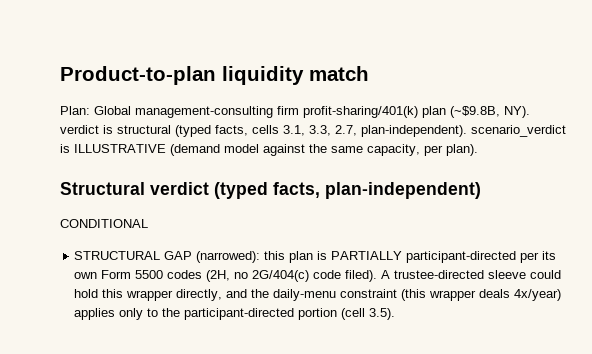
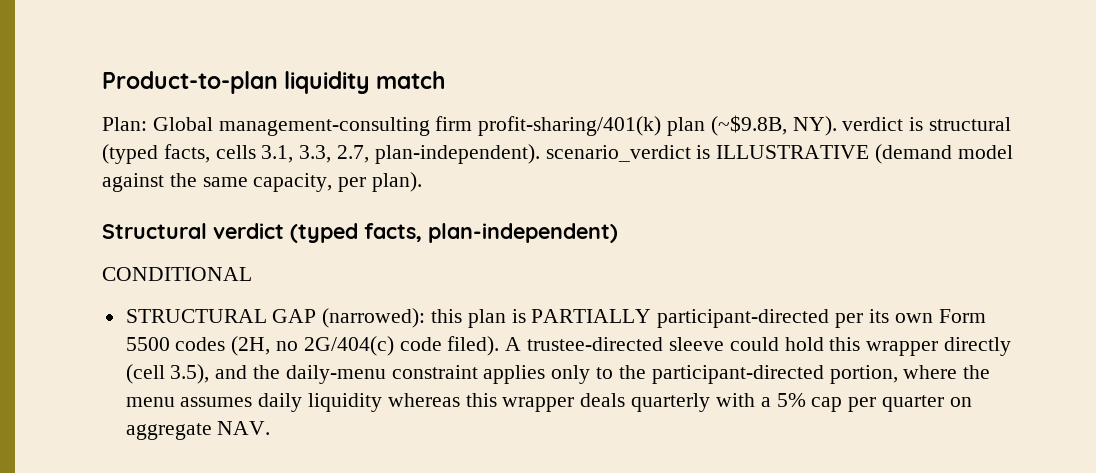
- A trustee-directed sleeve could hold this wrapper directly, and the daily-menu constraint (this wrapper deals 4x/year) applies only to the participant-directed portion (cell 3.5).
+ A trustee-directed sleeve could hold this wrapper directly (cell 3.5), and the daily-menu constraint applies only to the participant-directed portion, where the menu assumes daily liquidity whereas this wrapper deals quarterly with a 5% cap per quarter on aggregate NAV.

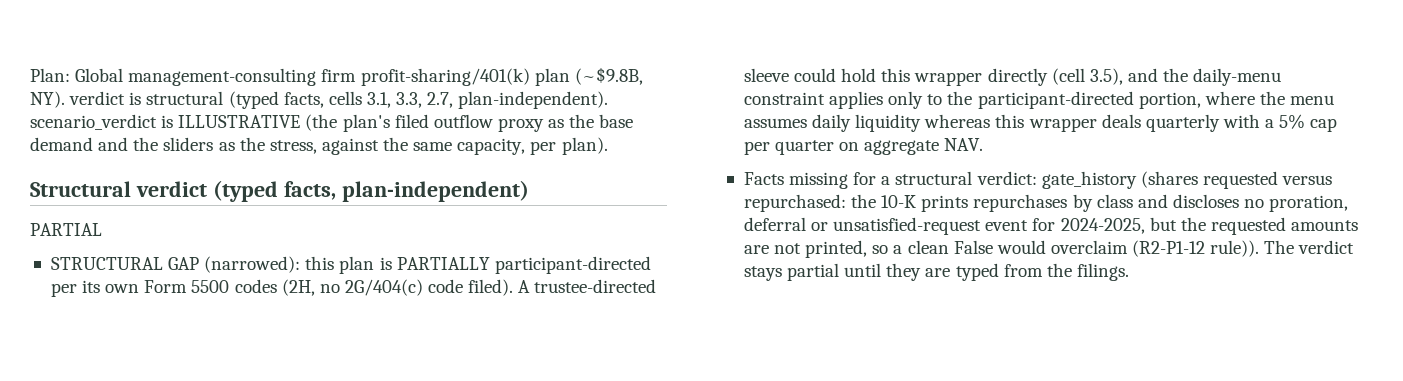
- Product-to-plan liquidity match
- Plan: Global management-consulting firm profit-sharing/401(k) plan (~$9.8B, NY). verdict is structural (typed facts, cells 3.1, 3.3, 2.7, plan-independent). scenario_verdict is ILLUSTRATIVE (demand model against the same capacity, per plan).
+ Plan: Global management-consulting firm profit-sharing/401(k) plan (~$9.8B, NY). verdict is structural (typed facts, cells 3.1, 3.3, 2.7, plan-independent). scenario_verdict is ILLUSTRATIVE (the plan's filed outflow proxy as the base demand and the sliders as the stress, against the same capacity, per plan).
- CONDITIONAL
+ PARTIAL
+ Facts missing for a structural verdict: gate_history (shares requested versus repurchased: the 10-K prints repurchases by class and discloses no proration, deferral or unsatisfied-request event for 2024-2025, but the requested amounts are not printed, so a clean False would overclaim (R2-P1-12 rule)). The verdict stays partial until they are typed from the filings.

